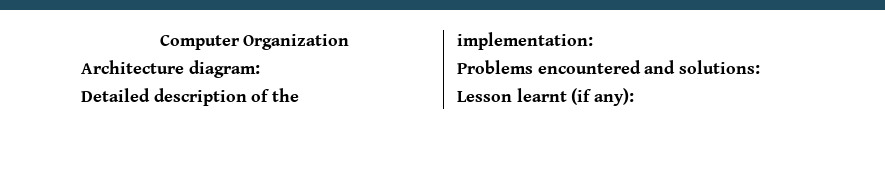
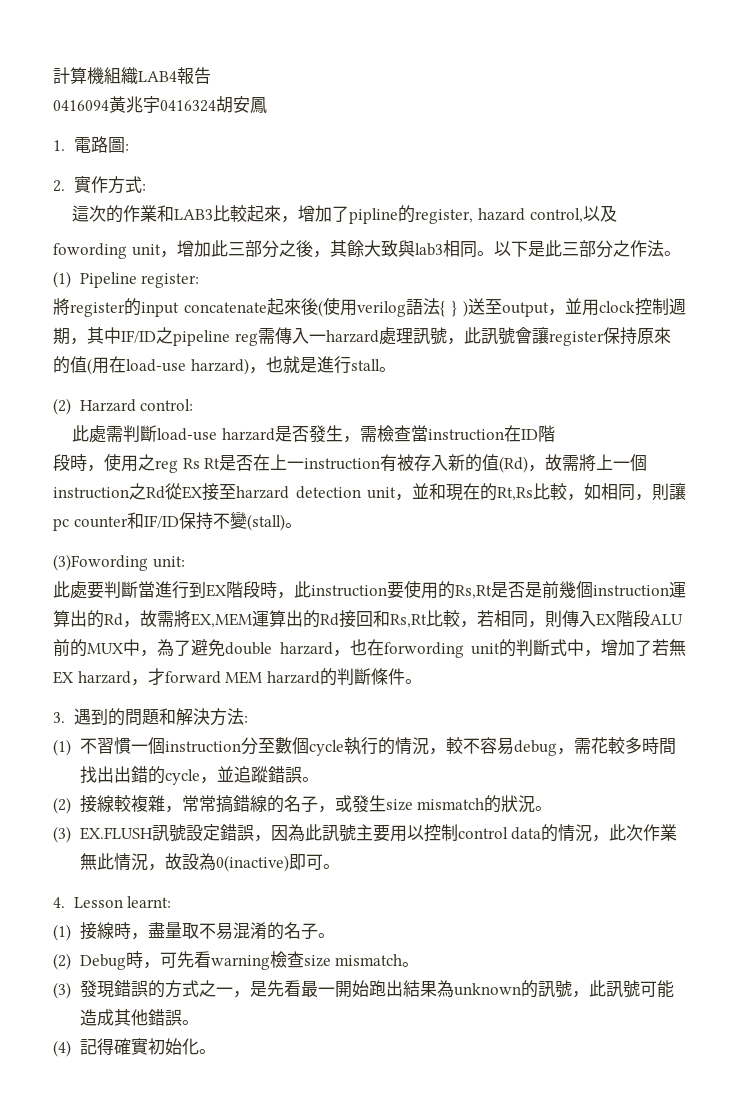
- Computer Organization
- Architecture diagram:
- Detailed description of the implementation:
- Problems encountered and solutions:
- Lesson learnt (if any):
+ 計算機組織LAB4報告
+ 0416094黃兆宇0416324胡安鳳
+ 1.電路圖:
+ 2.實作方式:
+ 這次的作業和LAB3比較起來，增加了pipline的register, hazard control,以及
+ fowording unit，增加此三部分之後，其餘大致與lab3相同。以下是此三部分之作法。
+ (1) Pipeline register:
+ 將register的input concatenate起來後(使用verilog語法{ } )送至output，並用clock控制週期，其中IF/ID之pipeline reg需傳入一harzard處理訊號，此訊號會讓register保持原來的值(用在load-use harzard)，也就是進行stall。
+ (2) Harzard control:
+ 此處需判斷load-use harzard是否發生，需檢查當instruction在ID階
+ 段時，使用之reg Rs Rt是否在上一instruction有被存入新的值(Rd)，故需將上一個instruction之Rd從EX接至harzard detection unit，並和現在的Rt,Rs比較，如相同，則讓pc counter和IF/ID保持不變(stall)。
+ (3)Fowording unit:
+ 此處要判斷當進行到EX階段時，此instruction要使用的Rs,Rt是否是前幾個instruction運算出的Rd，故需將EX,MEM運算出的Rd接回和Rs,Rt比較，若相同，則傳入EX階段ALU前的MUX中，為了避免double harzard，也在forwording unit的判斷式中，增加了若無EX harzard，才forward MEM harzard的判斷條件。
+ 3.遇到的問題和解決方法:
+ (1)不習慣一個instruction分至數個cycle執行的情況，較不容易debug，需花較多時間找出出錯的cycle，並追蹤錯誤。
+ (2)接線較複雜，常常搞錯線的名子，或發生size mismatch的狀況。
+ (3) EX.FLUSH訊號設定錯誤，因為此訊號主要用以控制control data的情況，此次作業無此情況，故設為0(inactive)即可。
+ 4. Lesson learnt:
+ (1)接線時，盡量取不易混淆的名子。
+ (2) Debug時，可先看warning檢查size mismatch。
+ (3)發現錯誤的方式之一，是先看最一開始跑出結果為unknown的訊號，此訊號可能造成其他錯誤。
+ (4)記得確實初始化。

